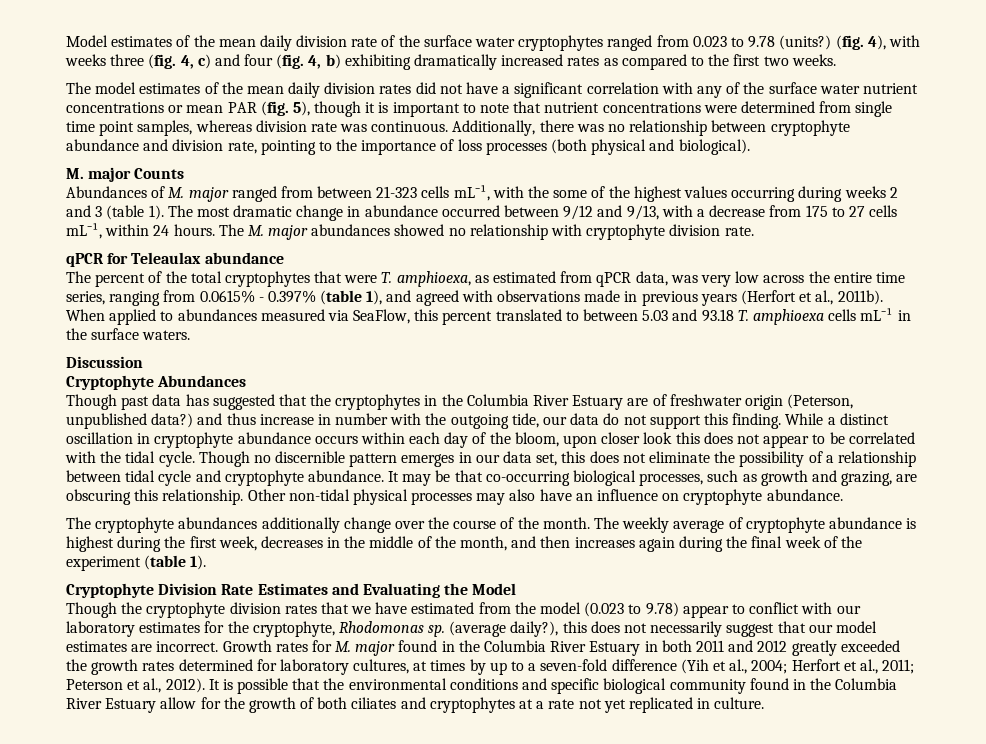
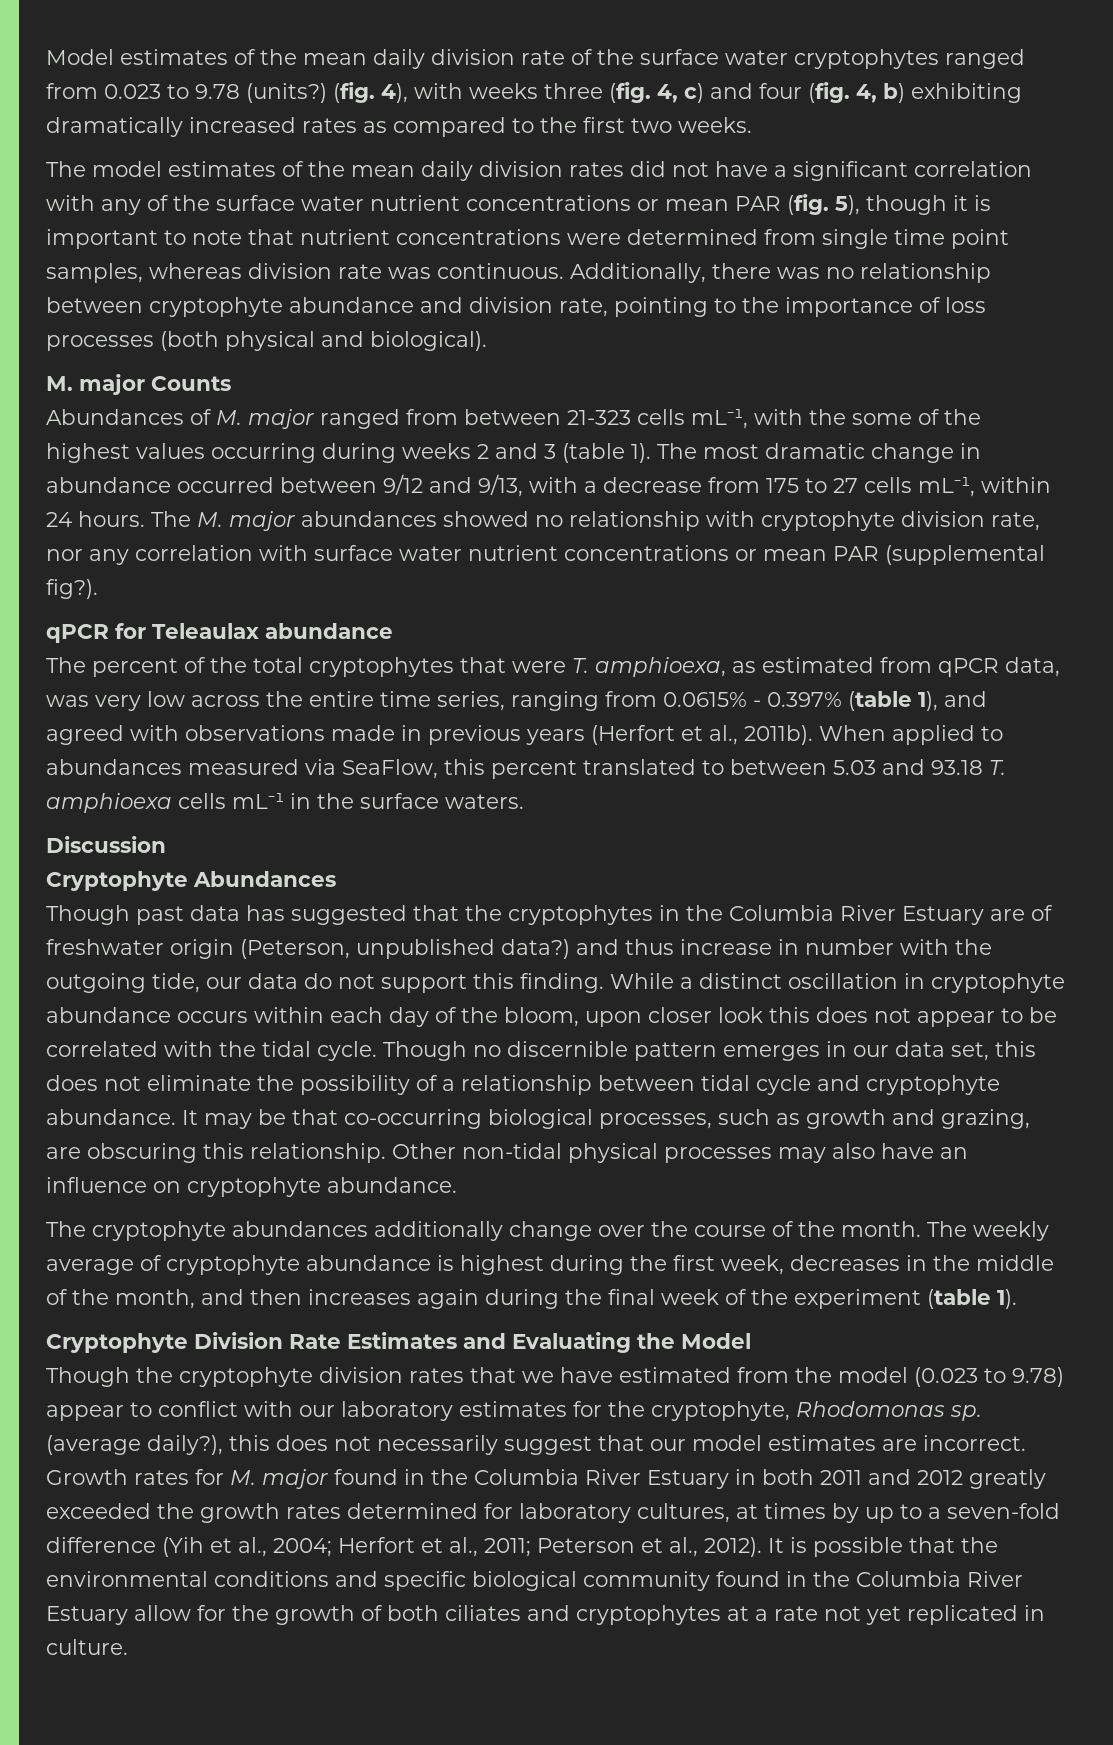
- The M. major abundances showed no relationship with cryptophyte division rate.
+ The M. major abundances showed no relationship with cryptophyte division rate, nor any correlation with surface water nutrient concentrations or mean PAR (supplemental fig?).

